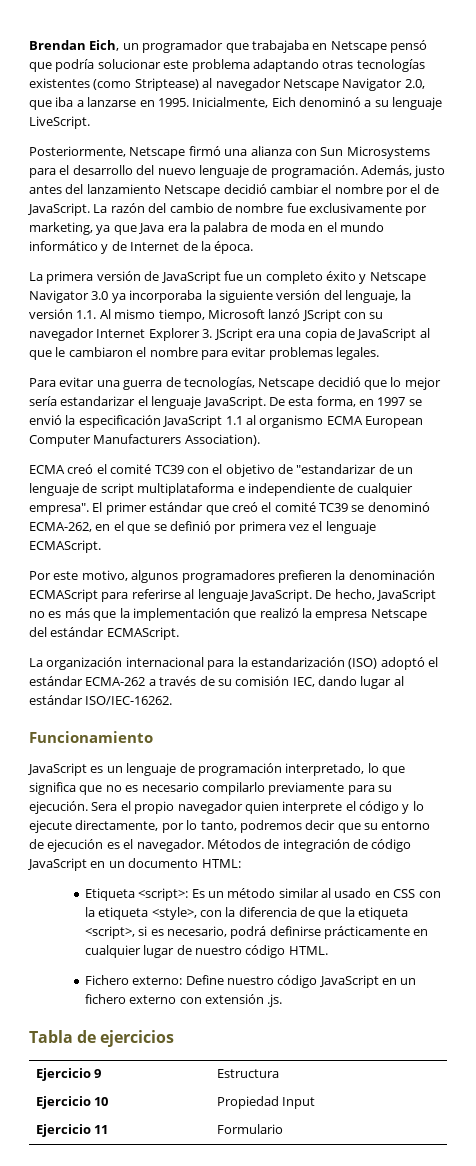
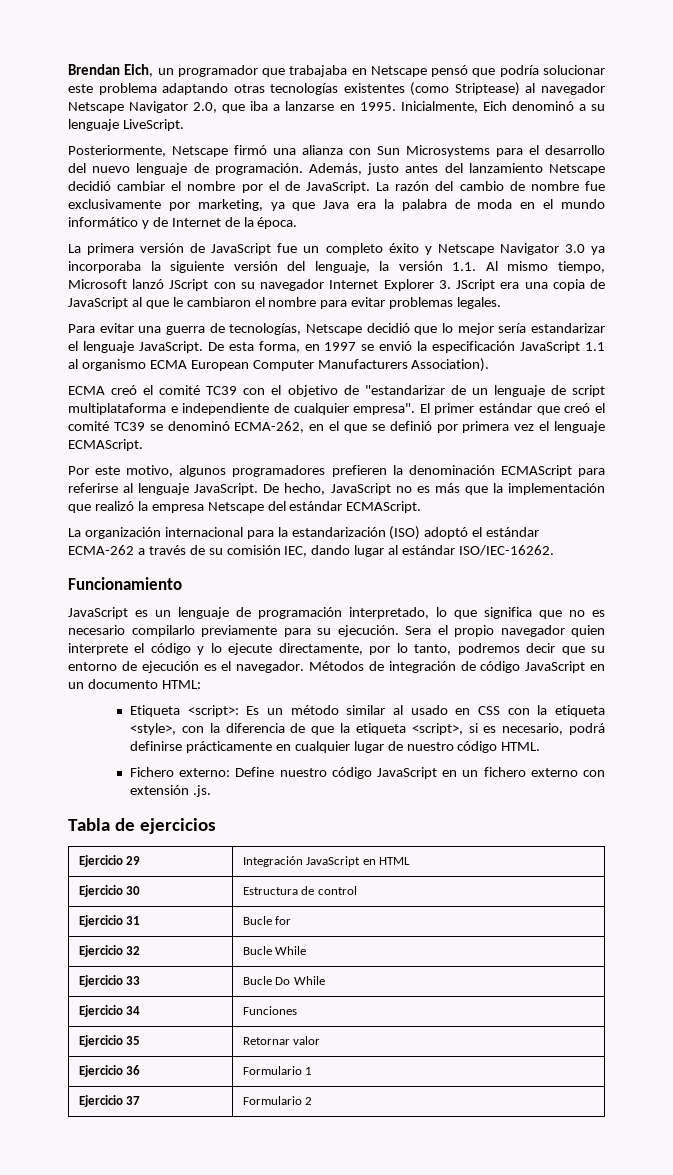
- Ejercicio 9 | Estructura
- Ejercicio 10 | Propiedad Input
- Ejercicio 11 | Formulario
+ Ejercicio 29 | Integración JavaScript en HTML
+ Ejercicio 30 | Estructura de control
+ Ejercicio 31 | Bucle for
+ Ejercicio 32 | Bucle While
+ Ejercicio 33 | Bucle Do While
+ Ejercicio 34 | Funciones
+ Ejercicio 35 | Retornar valor
+ Ejercicio 36 | Formulario 1
+ Ejercicio 37 | Formulario 2

